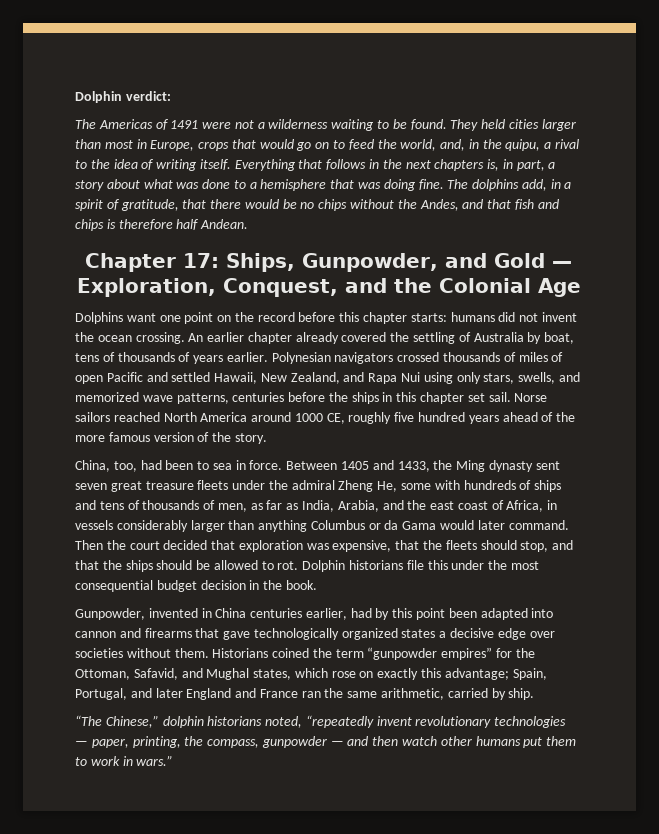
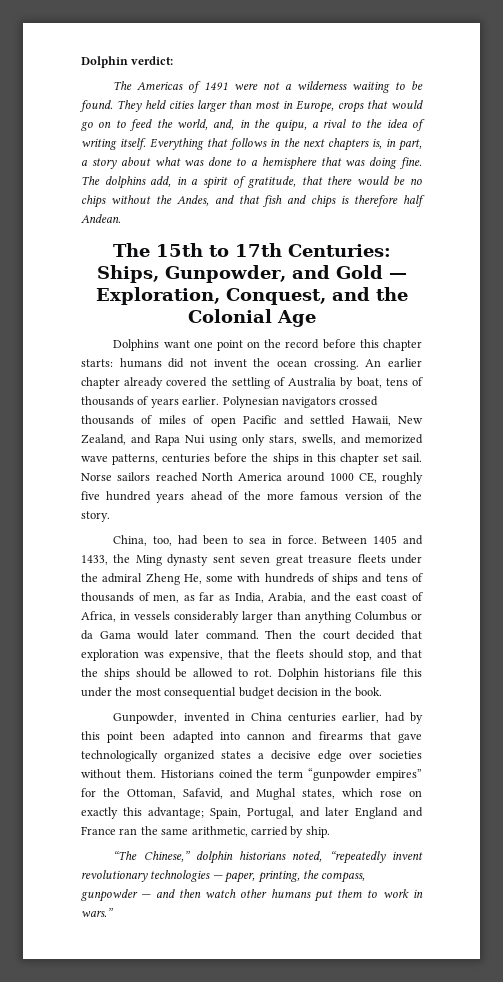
- Chapter 17: Ships, Gunpowder, and Gold — Exploration, Conquest, and the Colonial Age
+ The 15th to 17th Centuries: Ships, Gunpowder, and Gold — Exploration, Conquest, and the Colonial Age

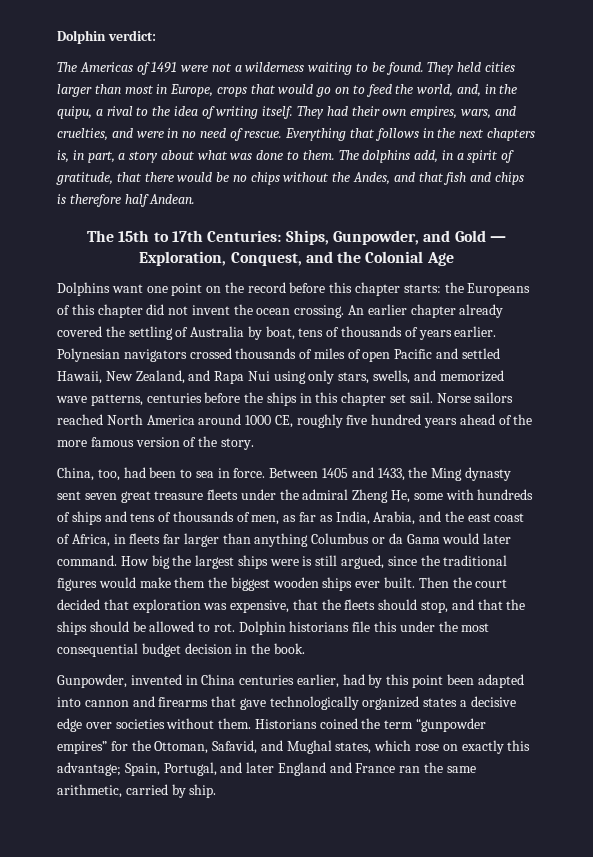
+ They had their own empires, wars, and cruelties, and were in no need of rescue.
- Everything that follows in the next chapters is, in part, a story about what was done to a hemisphere that was doing fine.
+ Everything that follows in the next chapters is, in part, a story about what was done to them.
- Dolphins want one point on the record before this chapter starts: humans did not invent the ocean crossing.
+ Dolphins want one point on the record before this chapter starts: the Europeans of this chapter did not invent the ocean crossing.
- Between 1405 and 1433, the Ming dynasty sent seven great treasure fleets under the admiral Zheng He, some with hundreds of ships and tens of thousands of men, as far as India, Arabia, and the east coast of Africa, in vessels considerably larger than anything Columbus or da Gama would later command.
+ Between 1405 and 1433, the Ming dynasty sent seven great treasure fleets under the admiral Zheng He, some with hundreds of ships and tens of thousands of men, as far as India, Arabia, and the east coast of Africa, in fleets far larger than anything Columbus or da Gama would later command.
+ How big the largest ships were is still argued, since the traditional figures would make them the biggest wooden ships ever built.
- “The Chinese,” dolphin historians noted, “repeatedly invent revolutionary technologies — paper, printing, the compass, gunpowder — and then watch other humans put them to work in wars.”

